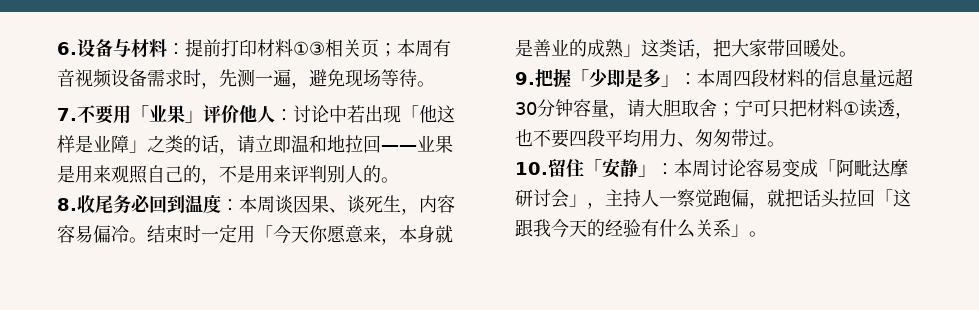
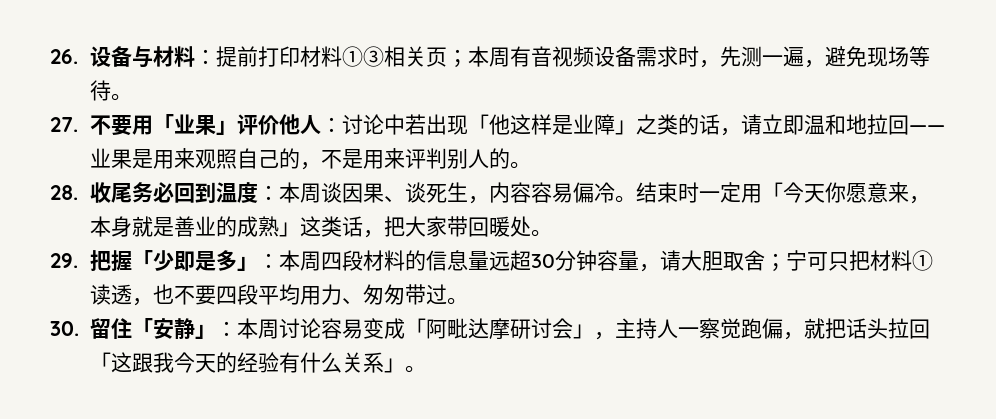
- 6.设备与材料：提前打印材料①③相关页；本周有音视频设备需求时，先测一遍，避免现场等待。
+ 26.设备与材料：提前打印材料①③相关页；本周有音视频设备需求时，先测一遍，避免现场等待。
- 7.不要用「业果」评价他人：讨论中若出现「他这样是业障」之类的话，请立即温和地拉回——业果是用来观照自己的，不是用来评判别人的。
+ 27.不要用「业果」评价他人：讨论中若出现「他这样是业障」之类的话，请立即温和地拉回——业果是用来观照自己的，不是用来评判别人的。
- 8.收尾务必回到温度：本周谈因果、谈死生，内容容易偏冷。
+ 28.收尾务必回到温度：本周谈因果、谈死生，内容容易偏冷。
- 9.把握「少即是多」：本周四段材料的信息量远超30分钟容量，请大胆取舍；宁可只把材料①读透，也不要四段平均用力、匆匆带过。
+ 29.把握「少即是多」：本周四段材料的信息量远超30分钟容量，请大胆取舍；宁可只把材料①读透，也不要四段平均用力、匆匆带过。
- 10.留住「安静」：本周讨论容易变成「阿毗达摩研讨会」，主持人一察觉跑偏，就把话头拉回「这跟我今天的经验有什么关系」。
+ 30.留住「安静」：本周讨论容易变成「阿毗达摩研讨会」，主持人一察觉跑偏，就把话头拉回「这跟我今天的经验有什么关系」。

